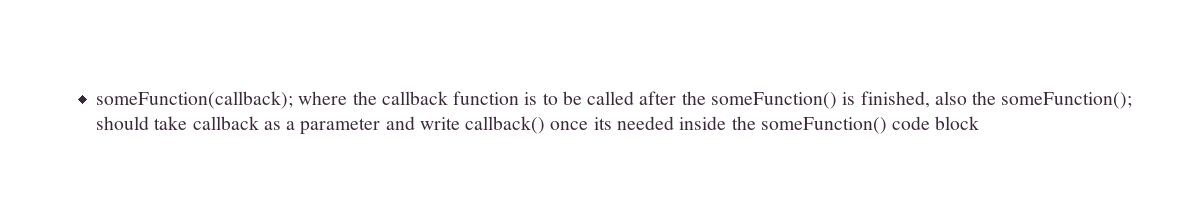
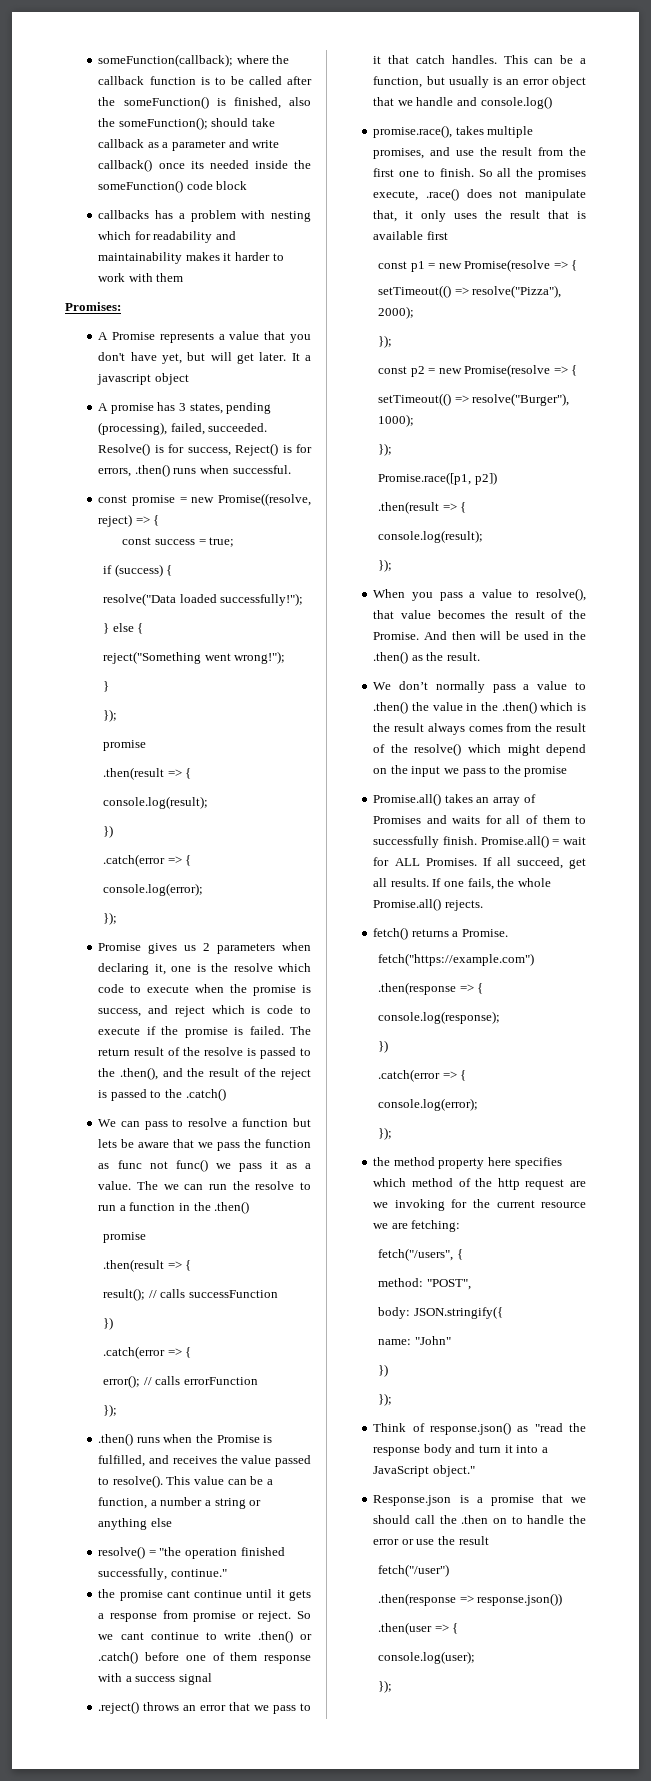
+ callbacks has a problem with nesting which for readability and maintainability makes it harder to work with them
+ Promises:
+ A Promise represents a value that you don't have yet, but will get later. It a javascript object
+ A promise has 3 states, pending (processing), failed, succeeded. Resolve() is for success, Reject() is for errors, .then() runs when successful.
+ const promise = new Promise((resolve, reject) => {
+ const success = true;
+ if (success) {
+ resolve("Data loaded successfully!");
+ } else {
+ reject("Something went wrong!");
+ }
+ });
+ promise
+ .then(result => {
+ console.log(result);
+ })
+ .catch(error => {
+ console.log(error);
+ });
+ Promise gives us 2 parameters when declaring it, one is the resolve which code to execute when the promise is success, and reject which is code to execute if the promise is failed. The return result of the resolve is passed to the .then(), and the result of the reject is passed to the .catch()
+ We can pass to resolve a function but lets be aware that we pass the function as func not func() we pass it as a value. The we can run the resolve to run a function in the .then()
+ promise
+ .then(result => {
+ result(); // calls successFunction
+ })
+ .catch(error => {
+ error(); // calls errorFunction
+ });
+ .then() runs when the Promise is fulfilled, and receives the value passed to resolve(). This value can be a function, a number a string or anything else
+ resolve() = "the operation finished successfully, continue."
+ the promise cant continue until it gets a response from promise or reject. So we cant continue to write .then() or .catch() before one of them response with a success signal
+ .reject() throws an error that we pass to it that catch handles. This can be a function, but usually is an error object that we handle and console.log()
+ promise.race(), takes multiple promises, and use the result from the first one to finish. So all the promises execute, .race() does not manipulate that, it only uses the result that is available first
+ const p1 = new Promise(resolve => {
+ setTimeout(() => resolve("Pizza"), 2000);
+ });
+ const p2 = new Promise(resolve => {
+ setTimeout(() => resolve("Burger"), 1000);
+ });
+ Promise.race([p1, p2])
+ .then(result => {
+ console.log(result);
+ });
+ When you pass a value to resolve(), that value becomes the result of the Promise. And then will be used in the .then() as the result.
+ We don’t normally pass a value to .then() the value in the .then() which is the result always comes from the result of the resolve() which might depend on the input we pass to the promise
+ Promise.all() takes an array of Promises and waits for all of them to successfully finish. Promise.all() = wait for ALL Promises. If all succeed, get all results. If one fails, the whole Promise.all() rejects.
+ fetch() returns a Promise.
+ fetch("https://example.com")
+ .then(response => {
+ console.log(response);
+ })
+ .catch(error => {
+ console.log(error);
+ });
+ the method property here specifies which method of the http request are we invoking for the current resource we are fetching:
+ fetch("/users", {
+ method: "POST",
+ body: JSON.stringify({
+ name: "John"
+ })
+ });
+ Think of response.json() as "read the response body and turn it into a JavaScript object."
+ Response.json is a promise that we should call the .then on to handle the error or use the result
+ fetch("/user")
+ .then(response => response.json())
+ .then(user => {
+ console.log(user);
+ });

